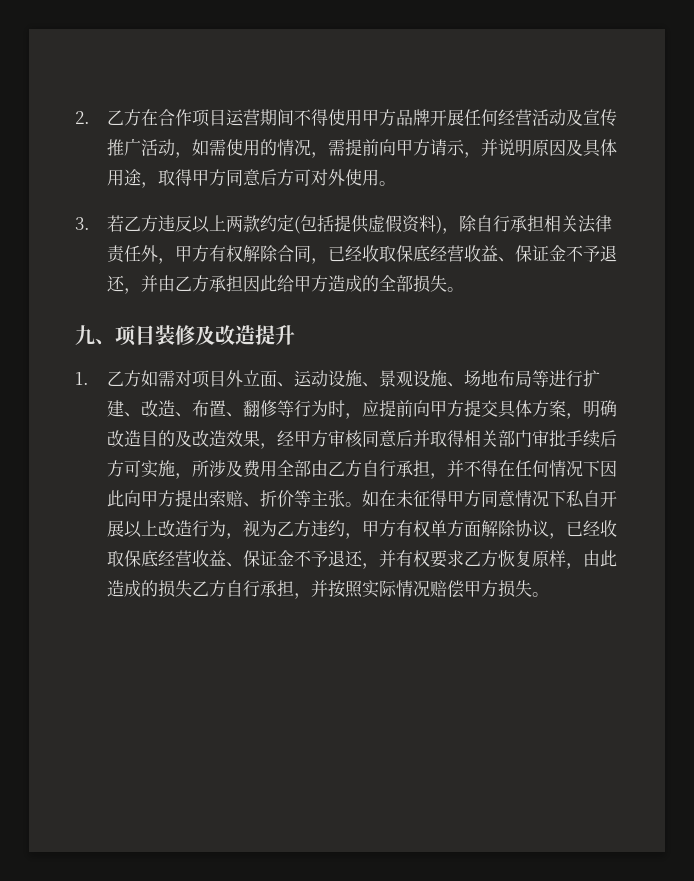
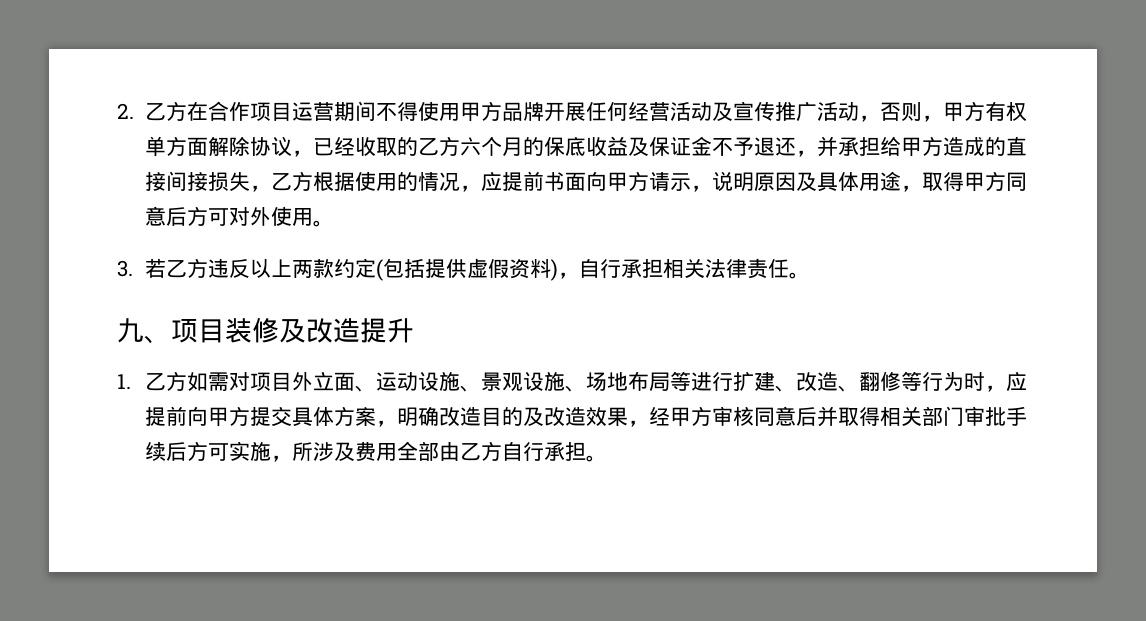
- 2.乙方在合作项目运营期间不得使用甲方品牌开展任何经营活动及宣传推广活动，如需使用的情况，需提前向甲方请示，并说明原因及具体用途，取得甲方同意后方可对外使用。
+ 2.乙方在合作项目运营期间不得使用甲方品牌开展任何经营活动及宣传推广活动，否则，甲方有权单方面解除协议，已经收取的乙方六个月的保底收益及保证金不予退还，并承担给甲方造成的直接间接损失，乙方根据使用的情况，应提前书面向甲方请示，说明原因及具体用途，取得甲方同意后方可对外使用。
- 3.若乙方违反以上两款约定(包括提供虚假资料)，除自行承担相关法律责任外，甲方有权解除合同，已经收取保底经营收益、保证金不予退还，并由乙方承担因此给甲方造成的全部损失。
+ 3.若乙方违反以上两款约定(包括提供虚假资料)，自行承担相关法律责任。
- 1.乙方如需对项目外立面、运动设施、景观设施、场地布局等进行扩建、改造、布置、翻修等行为时，应提前向甲方提交具体方案，明确改造目的及改造效果，经甲方审核同意后并取得相关部门审批手续后方可实施，所涉及费用全部由乙方自行承担，并不得在任何情况下因此向甲方提出索赔、折价等主张。如在未征得甲方同意情况下私自开展以上改造行为，视为乙方违约，甲方有权单方面解除协议，已经收取保底经营收益、保证金不予退还，并有权要求乙方恢复原样，由此造成的损失乙方自行承担，并按照实际情况赔偿甲方损失。
+ 1.乙方如需对项目外立面、运动设施、景观设施、场地布局等进行扩建、改造、翻修等行为时，应提前向甲方提交具体方案，明确改造目的及改造效果，经甲方审核同意后并取得相关部门审批手续后方可实施，所涉及费用全部由乙方自行承担。

